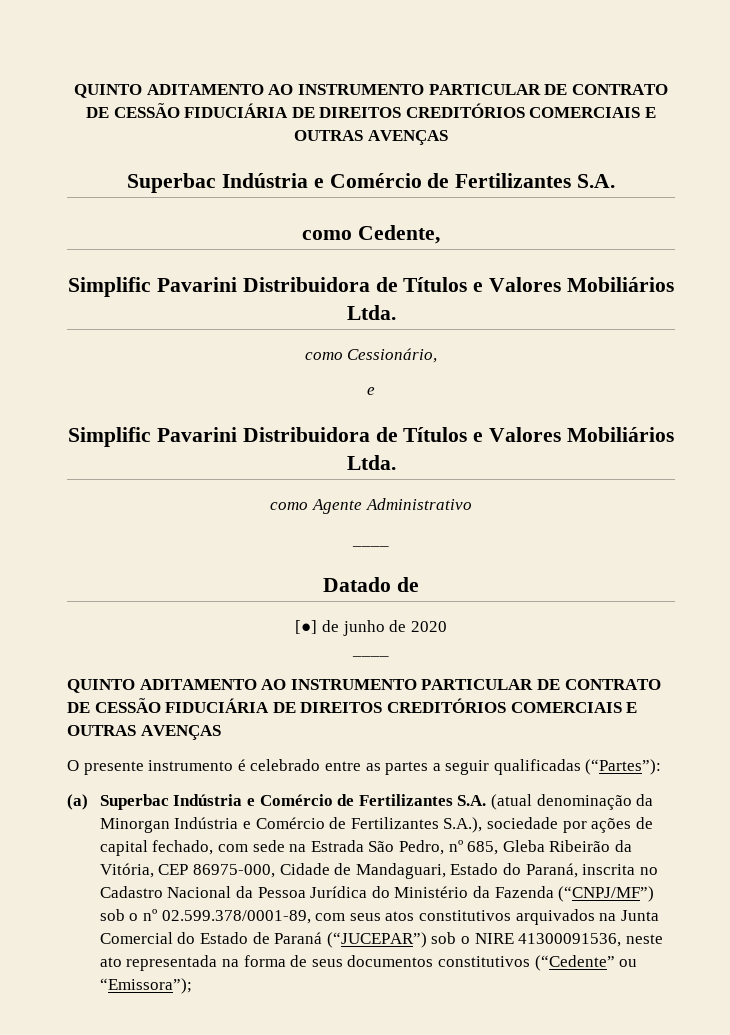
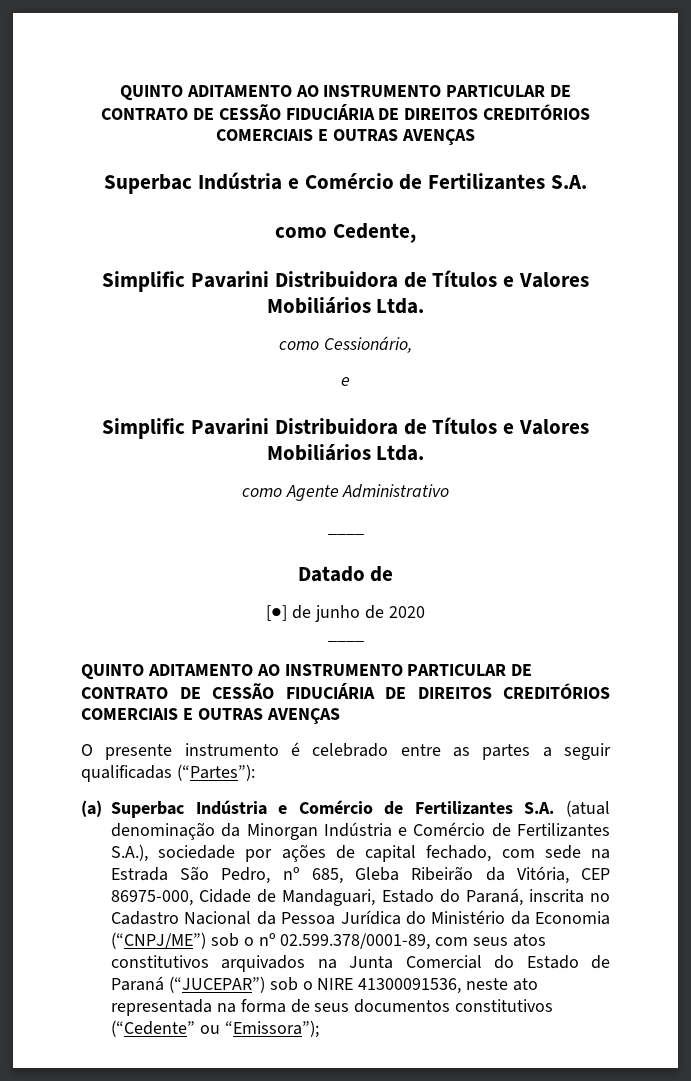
- (a) Superbac Indústria e Comércio de Fertilizantes S.A. (atual denominação da Minorgan Indústria e Comércio de Fertilizantes S.A.), sociedade por ações de capital fechado, com sede na Estrada São Pedro, nº 685, Gleba Ribeirão da Vitória, CEP 86975-000, Cidade de Mandaguari, Estado do Paraná, inscrita no Cadastro Nacional da Pessoa Jurídica do Ministério da Fazenda (“CNPJ/MF”) sob o nº 02.599.378/0001-89, com seus atos constitutivos arquivados na Junta Comercial do Estado de Paraná (“JUCEPAR”) sob o NIRE 41300091536, neste ato representada na forma de seus documentos constitutivos (“Cedente” ou “Emissora”);
+ (a) Superbac Indústria e Comércio de Fertilizantes S.A. (atual denominação da Minorgan Indústria e Comércio de Fertilizantes S.A.), sociedade por ações de capital fechado, com sede na Estrada São Pedro, nº 685, Gleba Ribeirão da Vitória, CEP 86975-000, Cidade de Mandaguari, Estado do Paraná, inscrita no Cadastro Nacional da Pessoa Jurídica do Ministério da Economia (“CNPJ/ME”) sob o nº 02.599.378/0001-89, com seus atos constitutivos arquivados na Junta Comercial do Estado de Paraná (“JUCEPAR”) sob o NIRE 41300091536, neste ato representada na forma de seus documentos constitutivos (“Cedente” ou “Emissora”);

